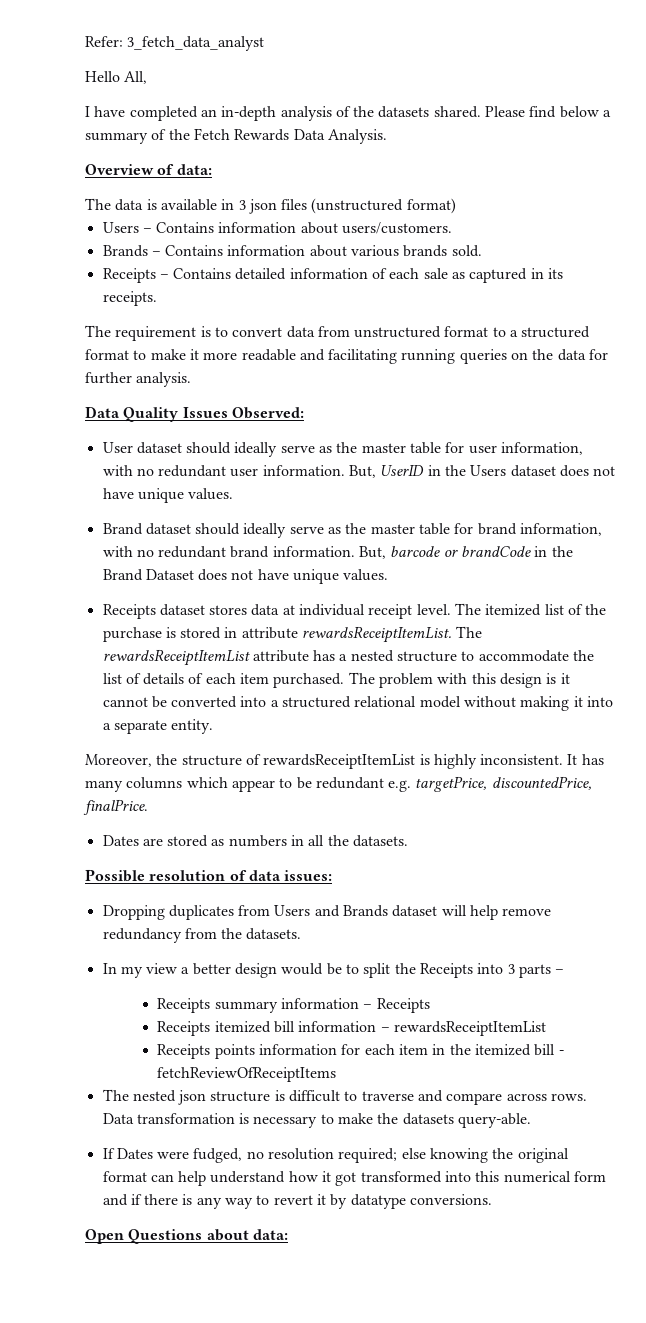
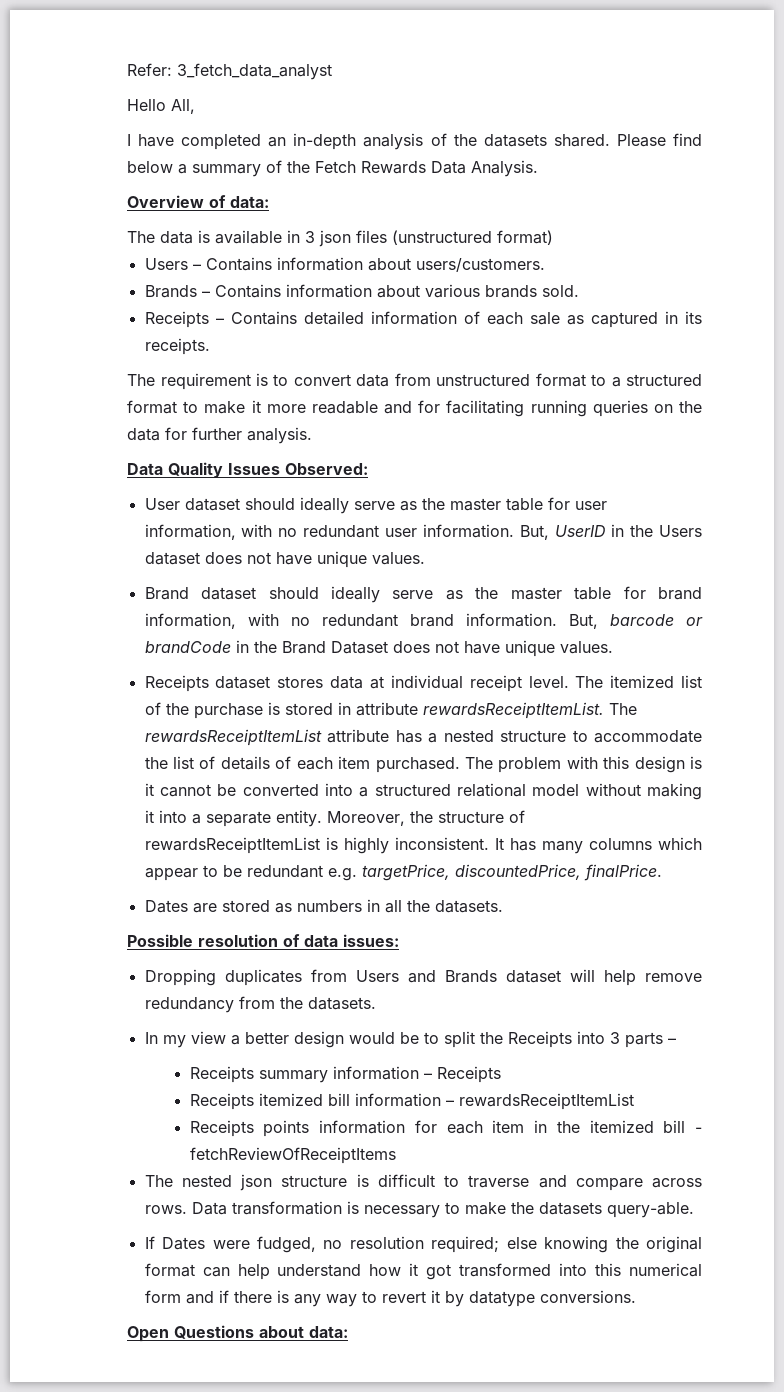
- The requirement is to convert data from unstructured format to a structured format to make it more readable and facilitating running queries on the data for further analysis.
+ The requirement is to convert data from unstructured format to a structured format to make it more readable and for facilitating running queries on the data for further analysis.
- The problem with this design is it cannot be converted into a structured relational model without making it into a separate entity.
- Moreover, the structure of rewardsReceiptItemList is highly inconsistent.
+ The problem with this design is it cannot be converted into a structured relational model without making it into a separate entity. Moreover, the structure of rewardsReceiptItemList is highly inconsistent.

